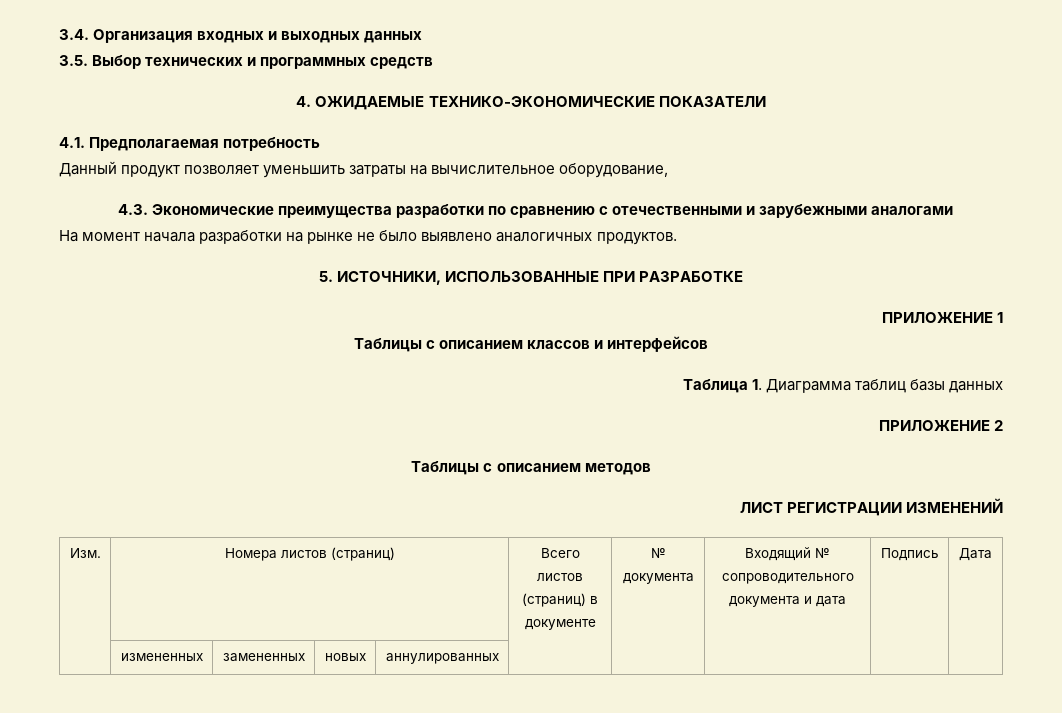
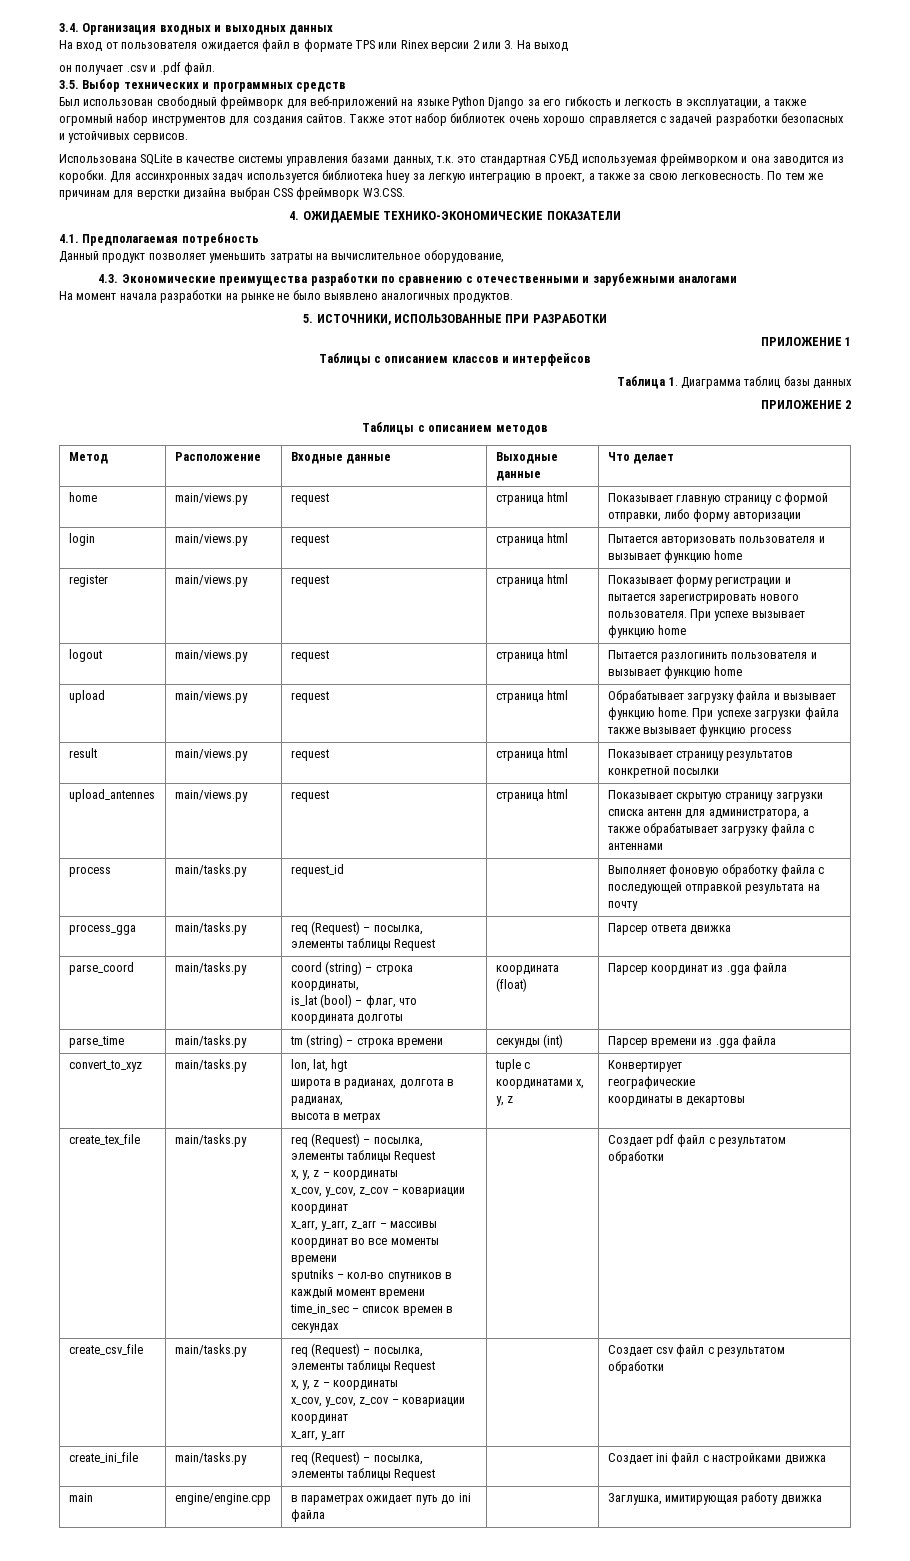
+ На вход от пользователя ожидается файл в формате TPS или Rinex версии 2 или 3. На выход
+ он получает .csv и .pdf файл.
+ Был использован свободный фреймворк для веб-приложений на языке Python Django за его гибкость и легкость в эксплуатации, а также огромный набор инструментов для создания сайтов. Также этот набор библиотек очень хорошо справляется с задачей разработки безопасных и устойчивых сервисов.
+ Использована SQLite в качестве системы управления базами данных, т.к. это стандартная СУБД используемая фреймворком и она заводится из коробки. Для ассинхронных задач используется библиотека huey за легкую интеграцию в проект, а также за свою легковесность. По тем же причинам для верстки дизайна выбран CSS фреймворк W3.CSS.
- 5. ИСТОЧНИКИ, ИСПОЛЬЗОВАННЫЕ ПРИ РАЗРАБОТКЕ
+ 5. ИСТОЧНИКИ, ИСПОЛЬЗОВАННЫЕ ПРИ РАЗРАБОТКИ
- ЛИСТ РЕГИСТРАЦИИ ИЗМЕНЕНИЙ
- Изм. | Номера листов (страниц) | Всего листов (страниц) в документе | № документа | Входящий № сопроводительного документа и дата | Подпись | Дата
- | измененных | замененных | новых | аннулированных | | | | |
+ Метод | Расположение | Входные данные | Выходные данные | Что делает
+ home | main/views.py | request | страница html | Показывает главную страницу с формой отправки, либо форму авторизации
+ login | main/views.py | request | страница html | Пытается авторизовать пользователя и вызывает функцию home
+ register | main/views.py | request | страница html | Показывает форму регистрации и пытается зарегистрировать нового пользователя. При успехе вызывает функцию home
+ logout | main/views.py | request | страница html | Пытается разлогинить пользователя и вызывает функцию home
+ upload | main/views.py | request | страница html | Обрабатывает загрузку файла и вызывает функцию home. При успехе загрузки файла также вызывает функцию process
+ result | main/views.py | request | страница html | Показывает страницу результатов конкретной посылки
+ upload_antennes | main/views.py | request | страница html | Показывает скрытую страницу загрузки списка антенн для администратора, а также обрабатывает загрузку файла с антеннами
+ process | main/tasks.py | request_id | | Выполняет фоновую обработку файла с последующей отправкой результата на почту
+ process_gga | main/tasks.py | req (Request) – посылка, элементы таблицы Request | | Парсер ответа движка
+ parse_coord | main/tasks.py | coord (string) – строка координаты,
+ is_lat (bool) – флаг, что координата долготы | координата (float) | Парсер координат из .gga файла
+ parse_time | main/tasks.py | tm (string) – строка времени | секунды (int) | Парсер времени из .gga файла
+ convert_to_xyz | main/tasks.py | lon, lat, hgt
+ широта в радианах, долгота в радианах,
+ высота в метрах | tuple с координатами x, y, z | Конвертирует
+ географические
+ координаты в декартовы
+ create_tex_file | main/tasks.py | req (Request) – посылка, элементы таблицы Request
+ x, y, z – координаты
+ x_cov, y_cov, z_cov – ковариации координат
+ x_arr, y_arr, z_arr – массивы координат во все моменты времени
+ sputniks – кол-во спутников в каждый момент времени time_in_sec – список времен в секундах | | Создает pdf файл с результатом обработки
+ create_csv_file | main/tasks.py | req (Request) – посылка, элементы таблицы Request
+ x, y, z – координаты
+ x_cov, y_cov, z_cov – ковариации координат
+ x_arr, y_arr | | Создает csv файл с результатом обработки
+ create_ini_file | main/tasks.py | req (Request) – посылка, элементы таблицы Request | | Создает ini файл с настройками движка
+ main | engine/engine.cpp | в параметрах ожидает путь до ini файла | | Заглушка, имитирующая работу движка

